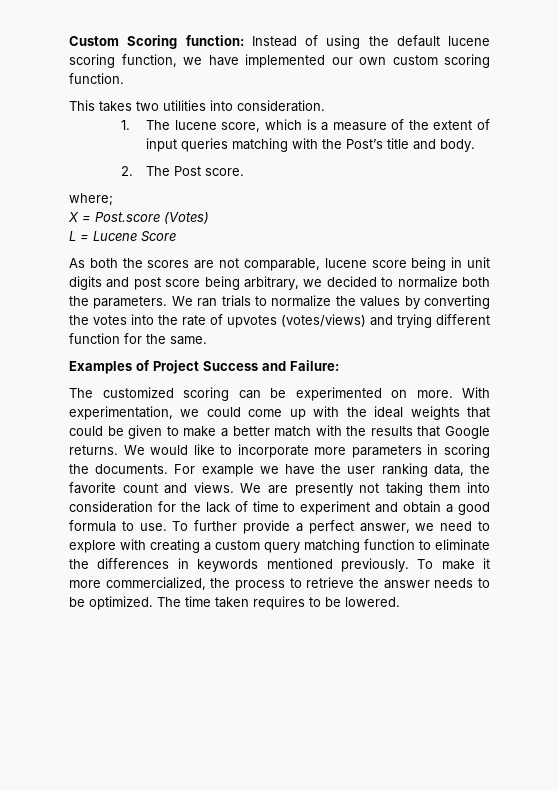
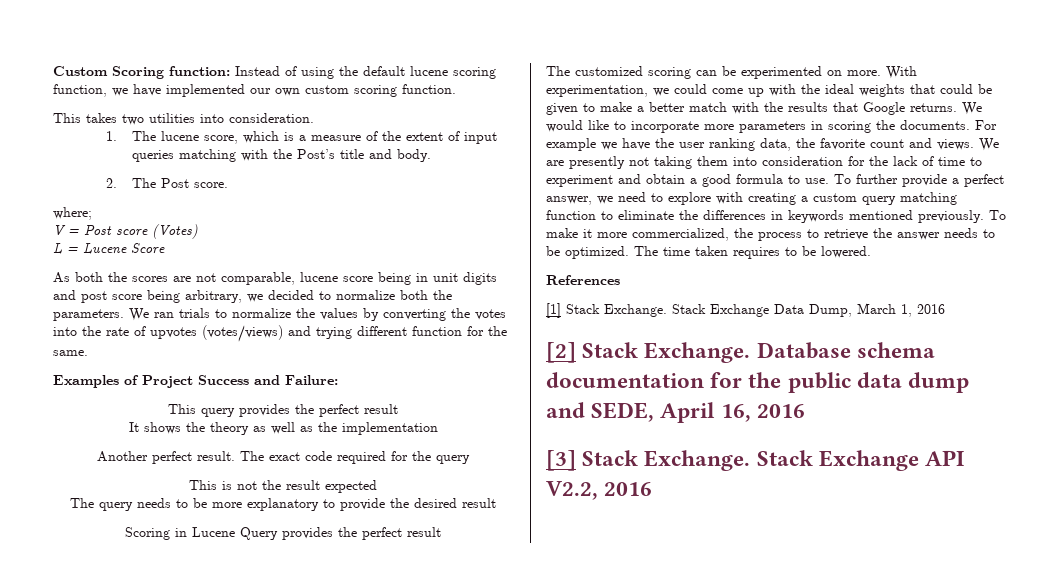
- X = Post.score (Votes)
+ V = Post score (Votes)
+ This query provides the perfect result
+ It shows the theory as well as the implementation
+ Another perfect result. The exact code required for the query
+ This is not the result expected
+ The query needs to be more explanatory to provide the desired result
+ Scoring in Lucene Query provides the perfect result
+ References
+ [1] Stack Exchange. Stack Exchange Data Dump, March 1, 2016
+ [2] Stack Exchange. Database schema documentation for the public data dump and SEDE, April 16, 2016
+ [3] Stack Exchange. Stack Exchange API V2.2, 2016

